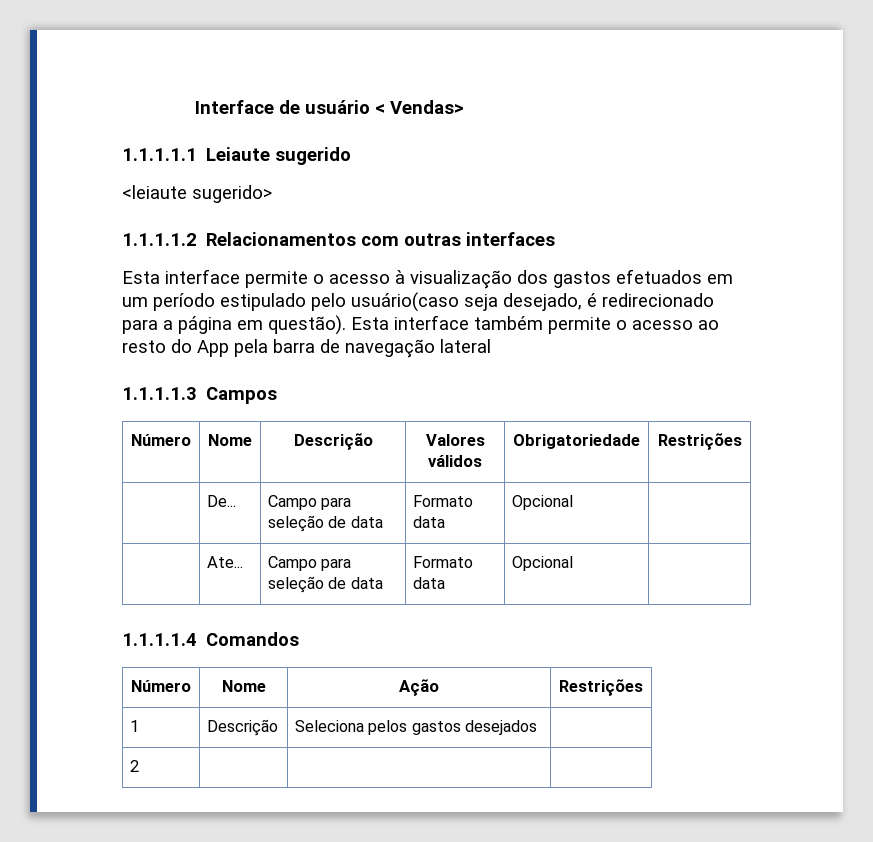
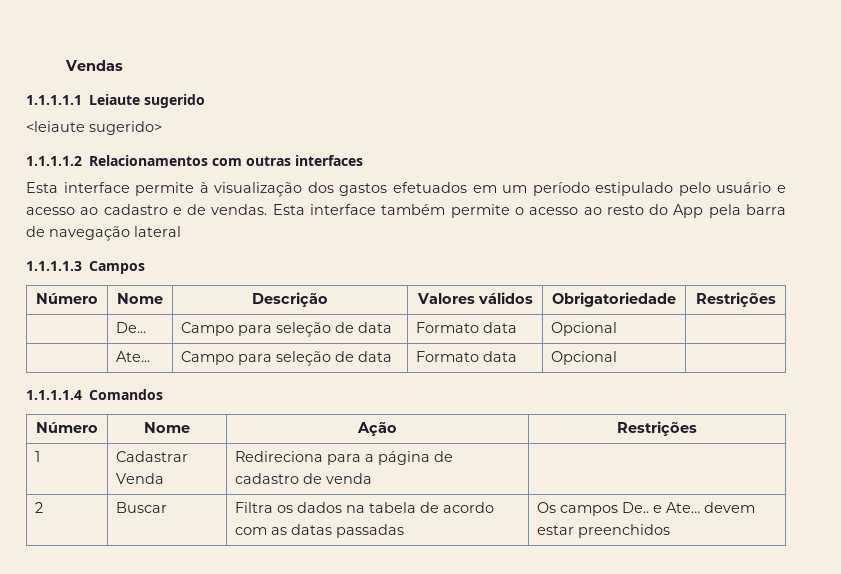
- Interface de usuário < Vendas>
+ Vendas
- Esta interface permite o acesso à visualização dos gastos efetuados em um período estipulado pelo usuário(caso seja desejado, é redirecionado para a página em questão).
+ Esta interface permite à visualização dos gastos efetuados em um período estipulado pelo usuário e acesso ao cadastro e de vendas.
- 1 | Descrição | Seleciona pelos gastos desejados |
- 2 | | |
+ 1 | Cadastrar Venda | Redireciona para a página de cadastro de venda |
+ 2 | Buscar | Filtra os dados na tabela de acordo com as datas passadas | Os campos De.. e Ate… devem estar preenchidos

